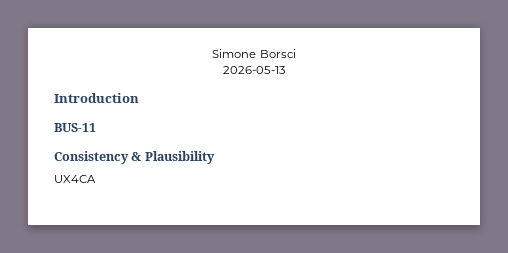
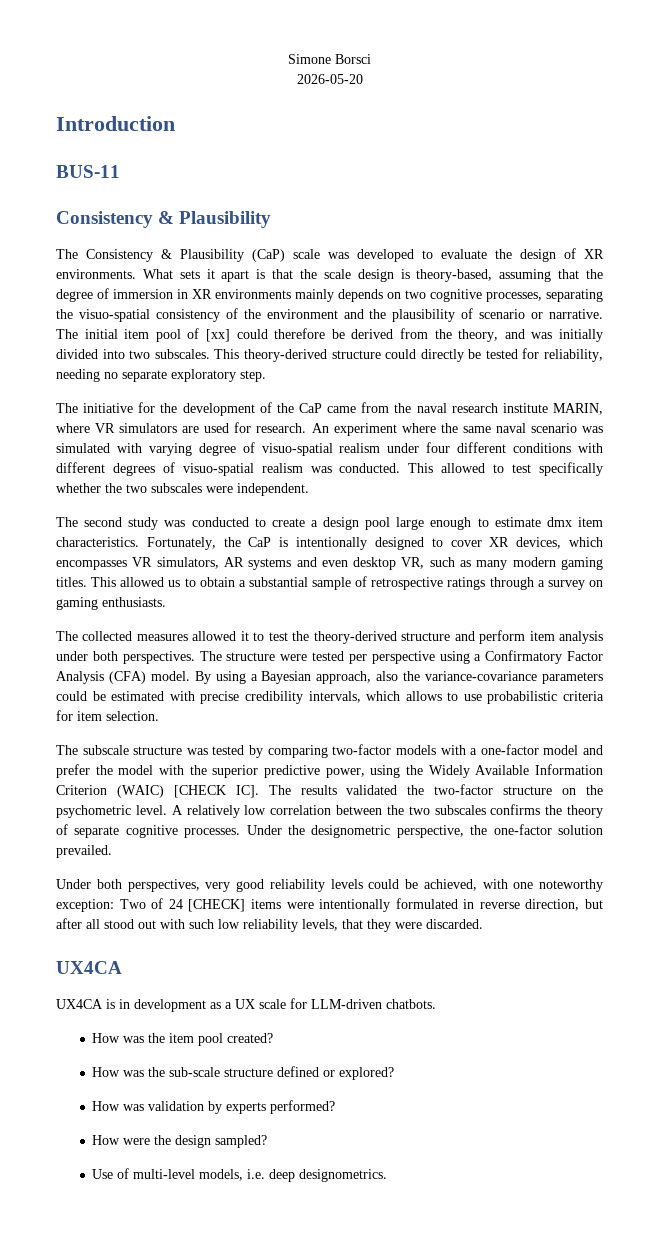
- 2026-05-13
+ 2026-05-20
+ The Consistency & Plausibility (CaP) scale was developed to evaluate the design of XR environments. What sets it apart is that the scale design is theory-based, assuming that the degree of immersion in XR environments mainly depends on two cognitive processes, separating the visuo-spatial consistency of the environment and the plausibility of scenario or narrative. The initial item pool of [xx] could therefore be derived from the theory, and was initially divided into two subscales. This theory-derived structure could directly be tested for reliability, needing no separate exploratory step.
+ The initiative for the development of the CaP came from the naval research institute MARIN, where VR simulators are used for research. An experiment where the same naval scenario was simulated with varying degree of visuo-spatial realism under four different conditions with different degrees of visuo-spatial realism was conducted. This allowed to test specifically whether the two subscales were independent.
+ The second study was conducted to create a design pool large enough to estimate dmx item characteristics. Fortunately, the CaP is intentionally designed to cover XR devices, which encompasses VR simulators, AR systems and even desktop VR, such as many modern gaming titles. This allowed us to obtain a substantial sample of retrospective ratings through a survey on gaming enthusiasts.
+ The collected measures allowed it to test the theory-derived structure and perform item analysis under both perspectives. The structure were tested per perspective using a Confirmatory Factor Analysis (CFA) model. By using a Bayesian approach, also the variance-covariance parameters could be estimated with precise credibility intervals, which allows to use probabilistic criteria for item selection.
+ The subscale structure was tested by comparing two-factor models with a one-factor model and prefer the model with the superior predictive power, using the Widely Available Information Criterion (WAIC) [CHECK IC]. The results validated the two-factor structure on the psychometric level. A relatively low correlation between the two subscales confirms the theory of separate cognitive processes. Under the designometric perspective, the one-factor solution prevailed.
+ Under both perspectives, very good reliability levels could be achieved, with one noteworthy exception: Two of 24 [CHECK] items were intentionally formulated in reverse direction, but after all stood out with such low reliability levels, that they were discarded.
  UX4CA
+ UX4CA is in development as a UX scale for LLM-driven chatbots.
+ How was the item pool created?
+ How was the sub-scale structure defined or explored?
+ How was validation by experts performed?
+ How were the design sampled?
+ Use of multi-level models, i.e. deep designometrics.

